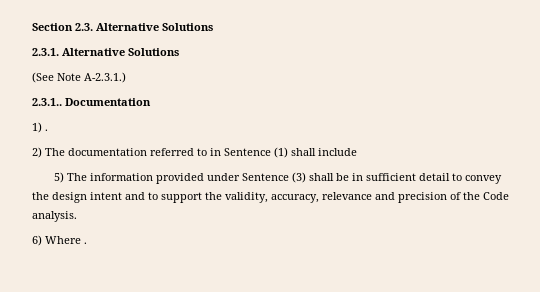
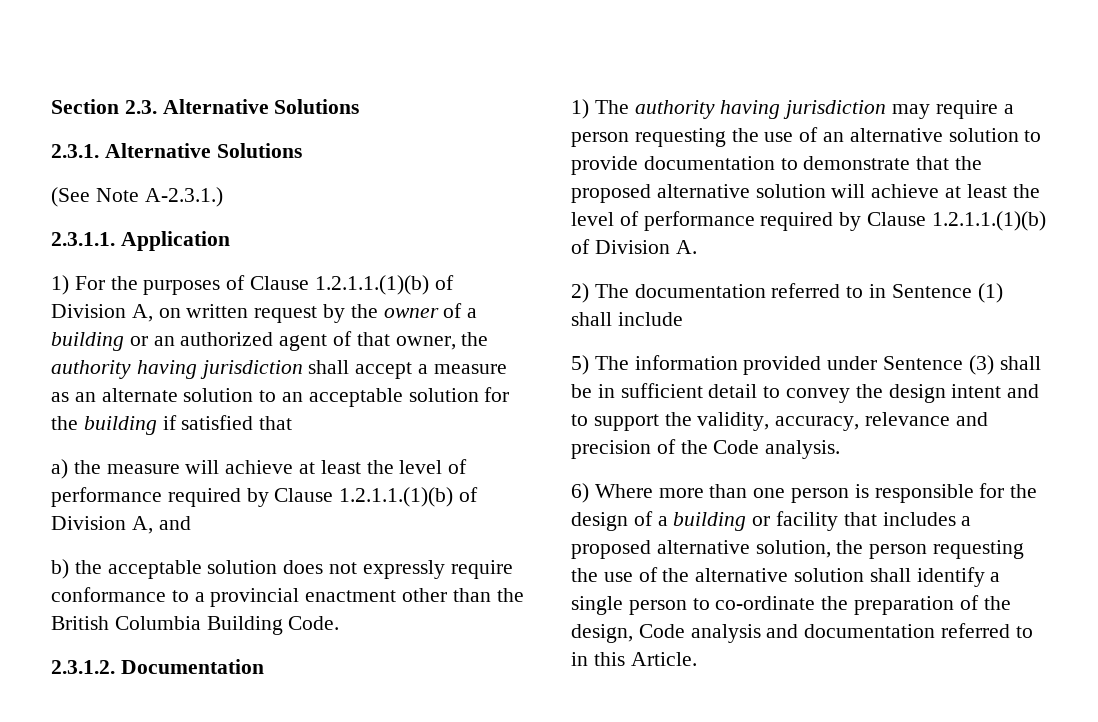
- 2.3.1.. Documentation
- 1) .
+ 2.3.1.1. Application
+ 1) For the purposes of Clause 1.2.1.1.(1)(b) of Division A, on written request by the owner of a building or an authorized agent of that owner, the authority having jurisdiction shall accept a measure as an alternate solution to an acceptable solution for the building if satisfied that
+ a) the measure will achieve at least the level of performance required by Clause 1.2.1.1.(1)(b) of Division A, and
+ b) the acceptable solution does not expressly require conformance to a provincial enactment other than the British Columbia Building Code.
+ 2.3.1.2. Documentation
+ 1) The authority having jurisdiction may require a person requesting the use of an alternative solution to provide documentation to demonstrate that the proposed alternative solution will achieve at least the level of performance required by Clause 1.2.1.1.(1)(b) of Division A.
- 6) Where .
+ 6) Where more than one person is responsible for the design of a building or facility that includes a proposed alternative solution, the person requesting the use of the alternative solution shall identify a single person to co-ordinate the preparation of the design, Code analysis and documentation referred to in this Article.

